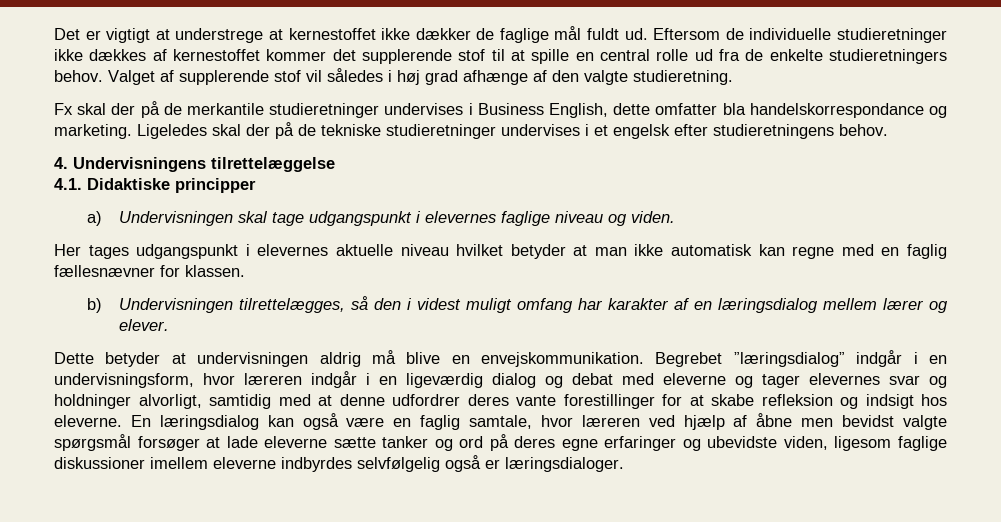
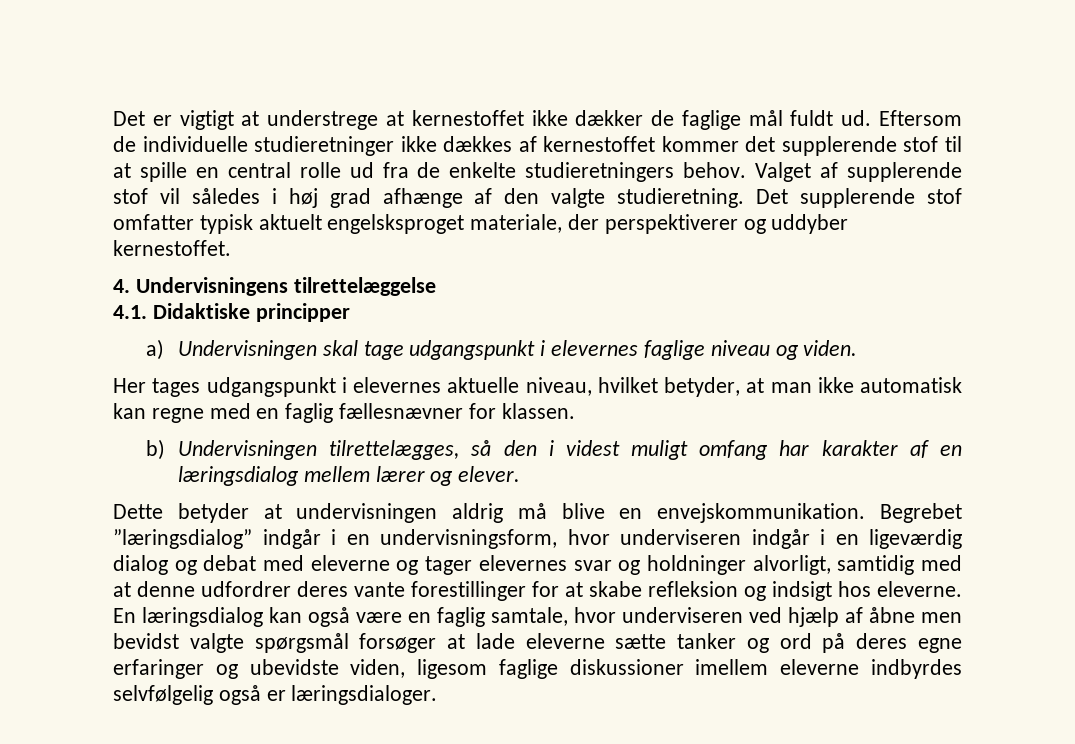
- Valget af supplerende stof vil således i høj grad afhænge af den valgte studieretning.
- Fx skal der på de merkantile studieretninger undervises i Business English, dette omfatter bla handelskorrespondance og marketing. Ligeledes skal der på de tekniske studieretninger undervises i et engelsk efter studieretningens behov.
+ Valget af supplerende stof vil således i høj grad afhænge af den valgte studieretning. Det supplerende stof omfatter typisk aktuelt engelsksproget materiale, der perspektiverer og uddyber kernestoffet.
- Her tages udgangspunkt i elevernes aktuelle niveau hvilket betyder at man ikke automatisk kan regne med en faglig fællesnævner for klassen.
+ Her tages udgangspunkt i elevernes aktuelle niveau, hvilket betyder, at man ikke automatisk kan regne med en faglig fællesnævner for klassen.
- Begrebet ”læringsdialog” indgår i en undervisningsform, hvor læreren indgår i en ligeværdig dialog og debat med eleverne og tager elevernes svar og holdninger alvorligt, samtidig med at denne udfordrer deres vante forestillinger for at skabe refleksion og indsigt hos eleverne.
+ Begrebet ”læringsdialog” indgår i en undervisningsform, hvor underviseren indgår i en ligeværdig dialog og debat med eleverne og tager elevernes svar og holdninger alvorligt, samtidig med at denne udfordrer deres vante forestillinger for at skabe refleksion og indsigt hos eleverne.
- En læringsdialog kan også være en faglig samtale, hvor læreren ved hjælp af åbne men bevidst valgte spørgsmål forsøger at lade eleverne sætte tanker og ord på deres egne erfaringer og ubevidste viden, ligesom faglige diskussioner imellem eleverne indbyrdes selvfølgelig også er læringsdialoger.
+ En læringsdialog kan også være en faglig samtale, hvor underviseren ved hjælp af åbne men bevidst valgte spørgsmål forsøger at lade eleverne sætte tanker og ord på deres egne erfaringer og ubevidste viden, ligesom faglige diskussioner imellem eleverne indbyrdes selvfølgelig også er læringsdialoger.

